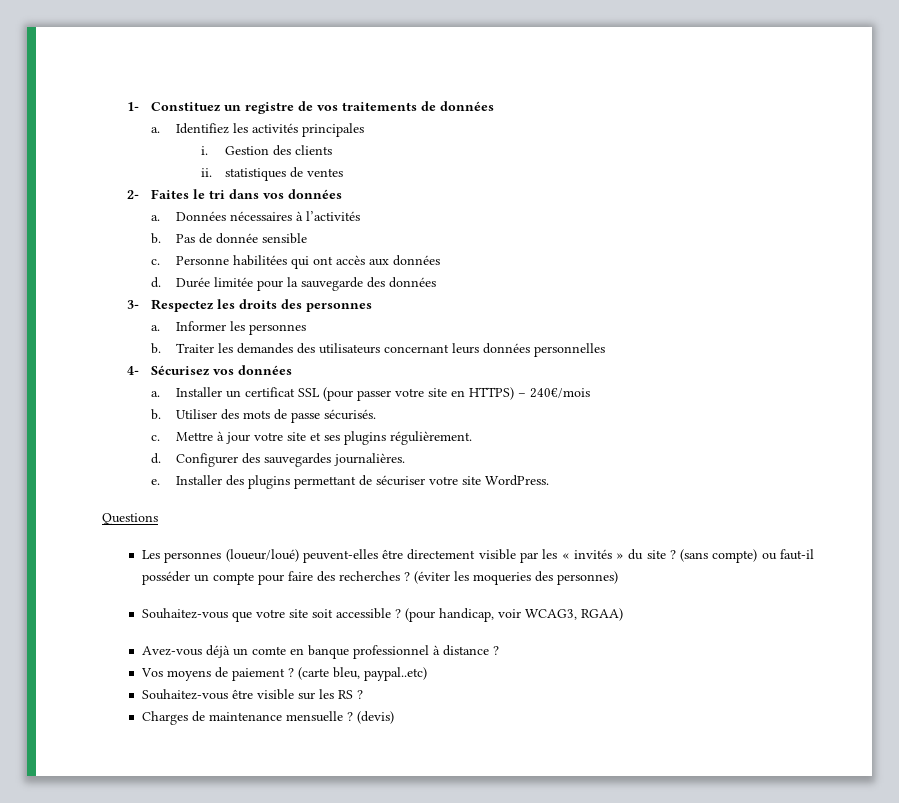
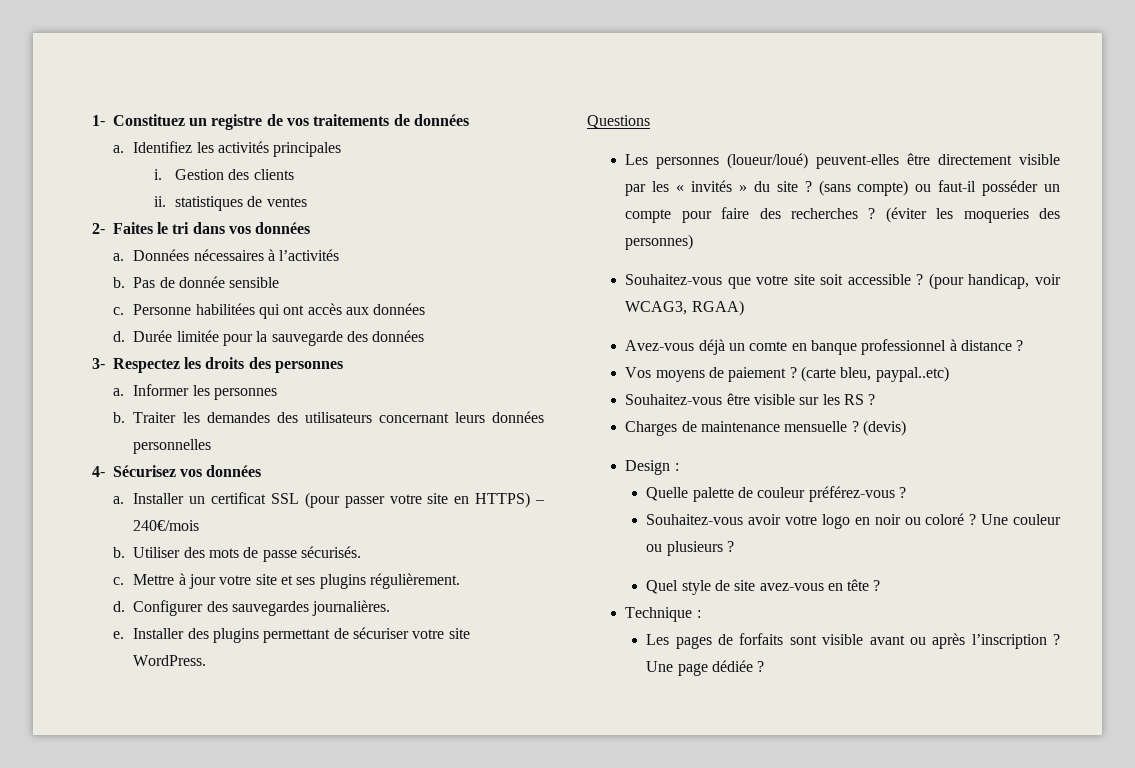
+ Design :
+ Quelle palette de couleur préférez-vous ?
+ Souhaitez-vous avoir votre logo en noir ou coloré ? Une couleur ou plusieurs ?
+ Quel style de site avez-vous en tête ?
+ Technique :
+ Les pages de forfaits sont visible avant ou après l’inscription ? Une page dédiée ?

